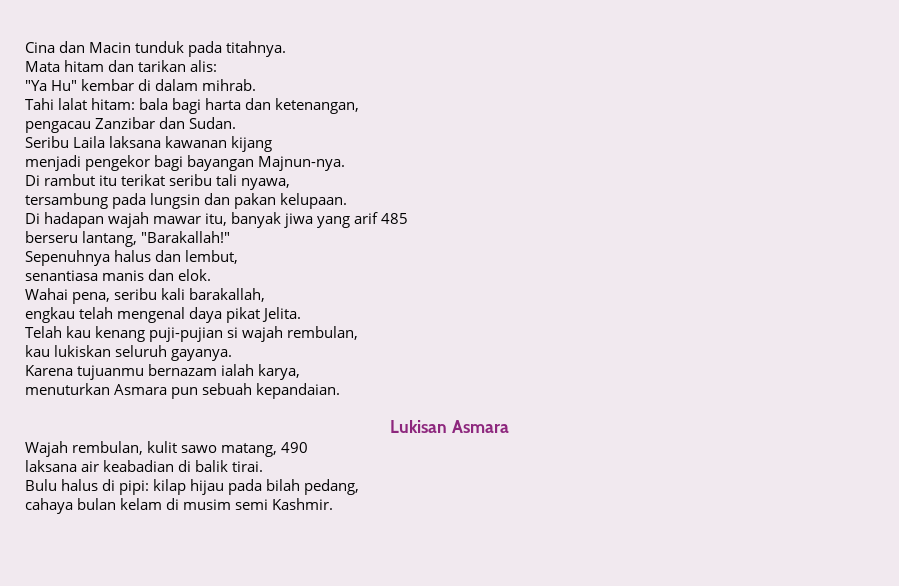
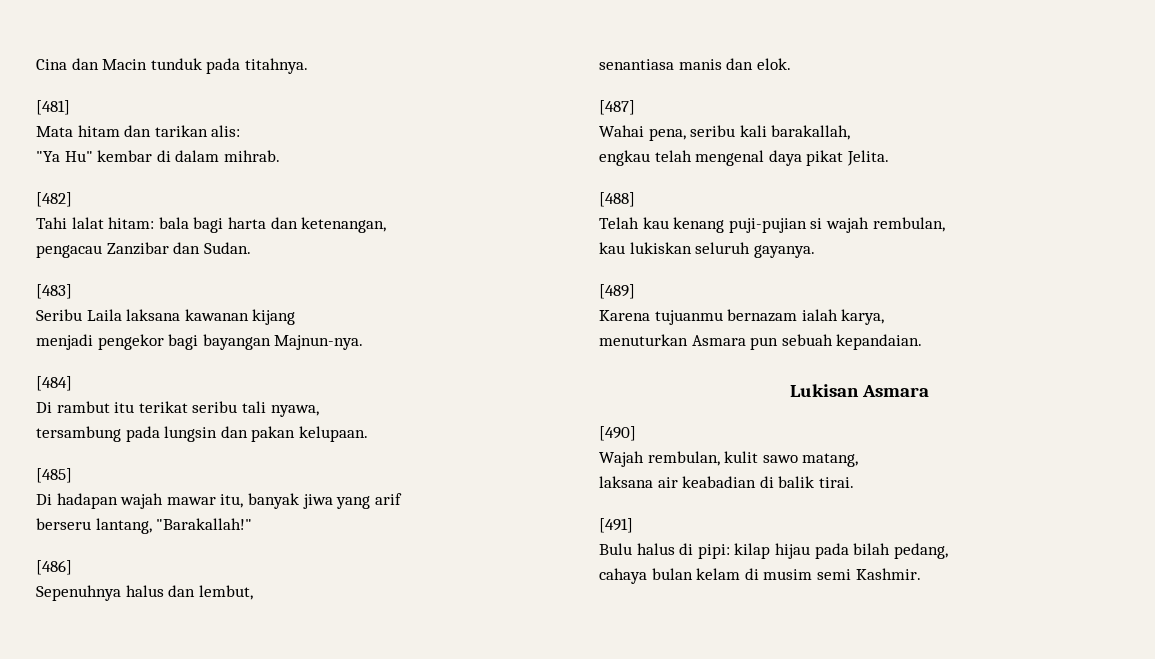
+ [481]
+ [482]
+ [483]
+ [484]
+ [485]
- Di hadapan wajah mawar itu, banyak jiwa yang arif 485
+ Di hadapan wajah mawar itu, banyak jiwa yang arif
+ [486]
+ [487]
+ [488]
+ [489]
+ [490]
- Wajah rembulan, kulit sawo matang, 490
+ Wajah rembulan, kulit sawo matang,
+ [491]

